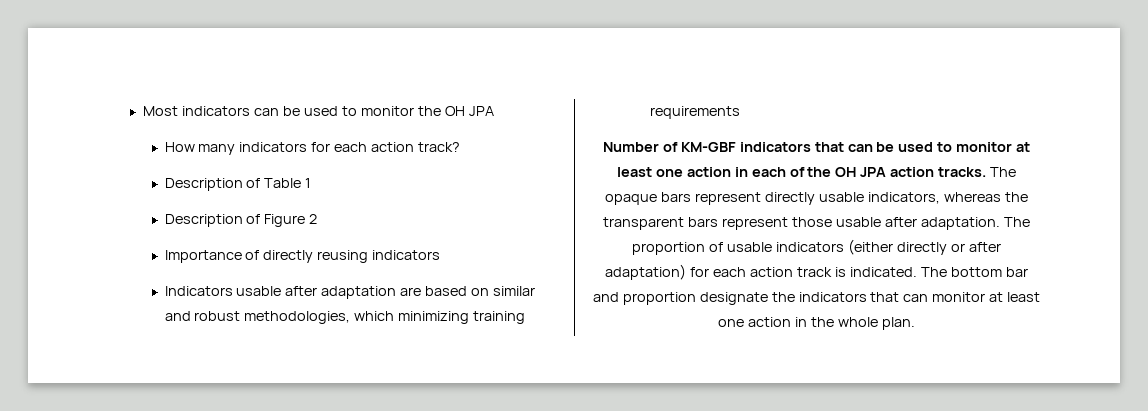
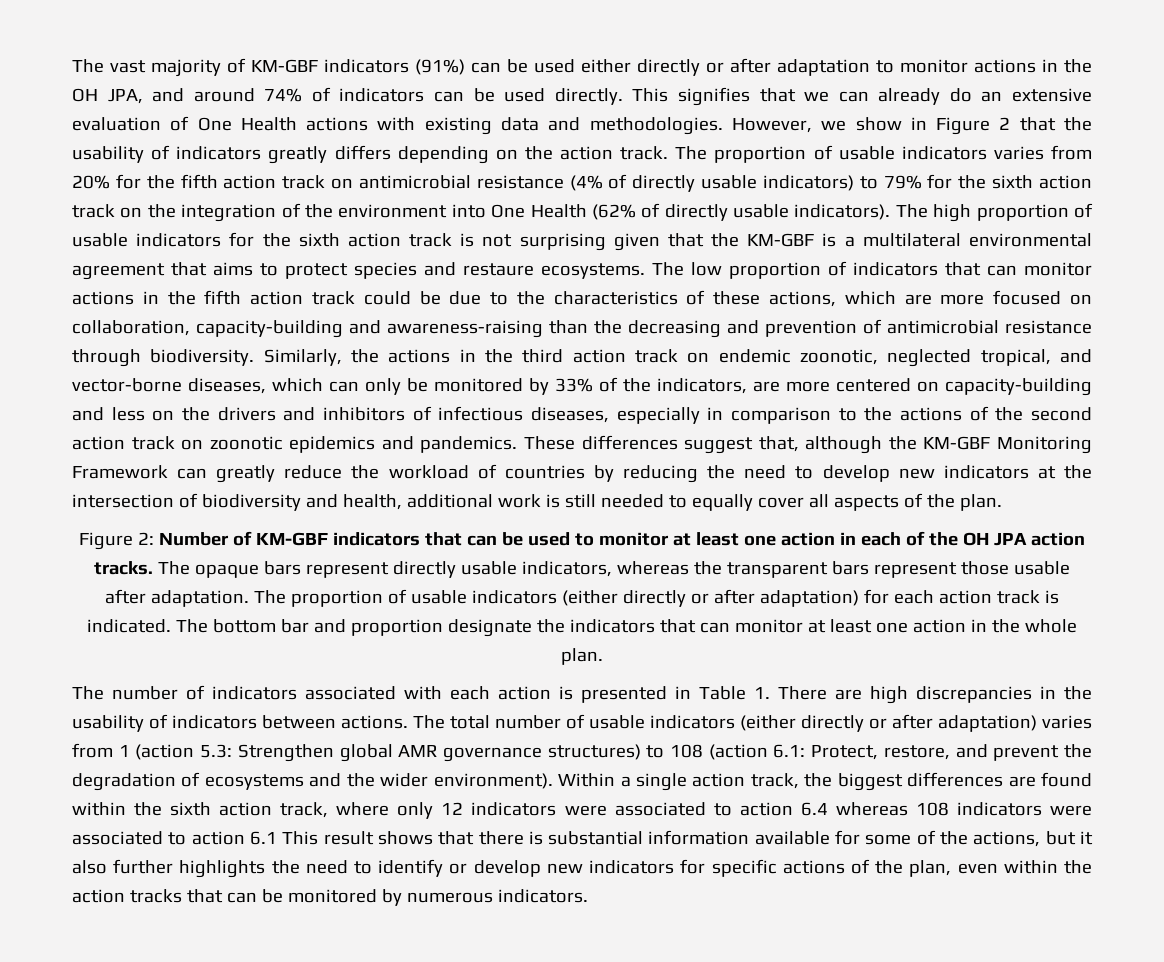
- Most indicators can be used to monitor the OH JPA
- How many indicators for each action track?
- Description of Table 1
- Description of Figure 2
- Importance of directly reusing indicators
- Indicators usable after adaptation are based on similar and robust methodologies, which minimizing training requirements
- Number of KM-GBF indicators that can be used to monitor at least one action in each of the OH JPA action tracks.
+ The vast majority of KM-GBF indicators (91%) can be used either directly or after adaptation to monitor actions in the OH JPA, and around 74% of indicators can be used directly. This signifies that we can already do an extensive evaluation of One Health actions with existing data and methodologies. However, we show in Figure 2 that the usability of indicators greatly differs depending on the action track. The proportion of usable indicators varies from 20% for the fifth action track on antimicrobial resistance (4% of directly usable indicators) to 79% for the sixth action track on the integration of the environment into One Health (62% of directly usable indicators). The high proportion of usable indicators for the sixth action track is not surprising given that the KM-GBF is a multilateral environmental agreement that aims to protect species and restaure ecosystems. The low proportion of indicators that can monitor actions in the fifth action track could be due to the characteristics of these actions, which are more focused on collaboration, capacity-building and awareness-raising than the decreasing and prevention of antimicrobial resistance through biodiversity. Similarly, the actions in the third action track on endemic zoonotic, neglected tropical, and vector-borne diseases, which can only be monitored by 33% of the indicators, are more centered on capacity-building and less on the drivers and inhibitors of infectious diseases, especially in comparison to the actions of the second action track on zoonotic epidemics and pandemics. These differences suggest that, although the KM-GBF Monitoring Framework can greatly reduce the workload of countries by reducing the need to develop new indicators at the intersection of biodiversity and health, additional work is still needed to equally cover all aspects of the plan.
+ Figure 2: Number of KM-GBF indicators that can be used to monitor at least one action in each of the OH JPA action tracks.
+ The number of indicators associated with each action is presented in Table 1. There are high discrepancies in the usability of indicators between actions. The total number of usable indicators (either directly or after adaptation) varies from 1 (action 5.3: Strengthen global AMR governance structures) to 108 (action 6.1: Protect, restore, and prevent the degradation of ecosystems and the wider environment). Within a single action track, the biggest differences are found within the sixth action track, where only 12 indicators were associated to action 6.4 whereas 108 indicators were associated to action 6.1 This result shows that there is substantial information available for some of the actions, but it also further highlights the need to identify or develop new indicators for specific actions of the plan, even within the action tracks that can be monitored by numerous indicators.

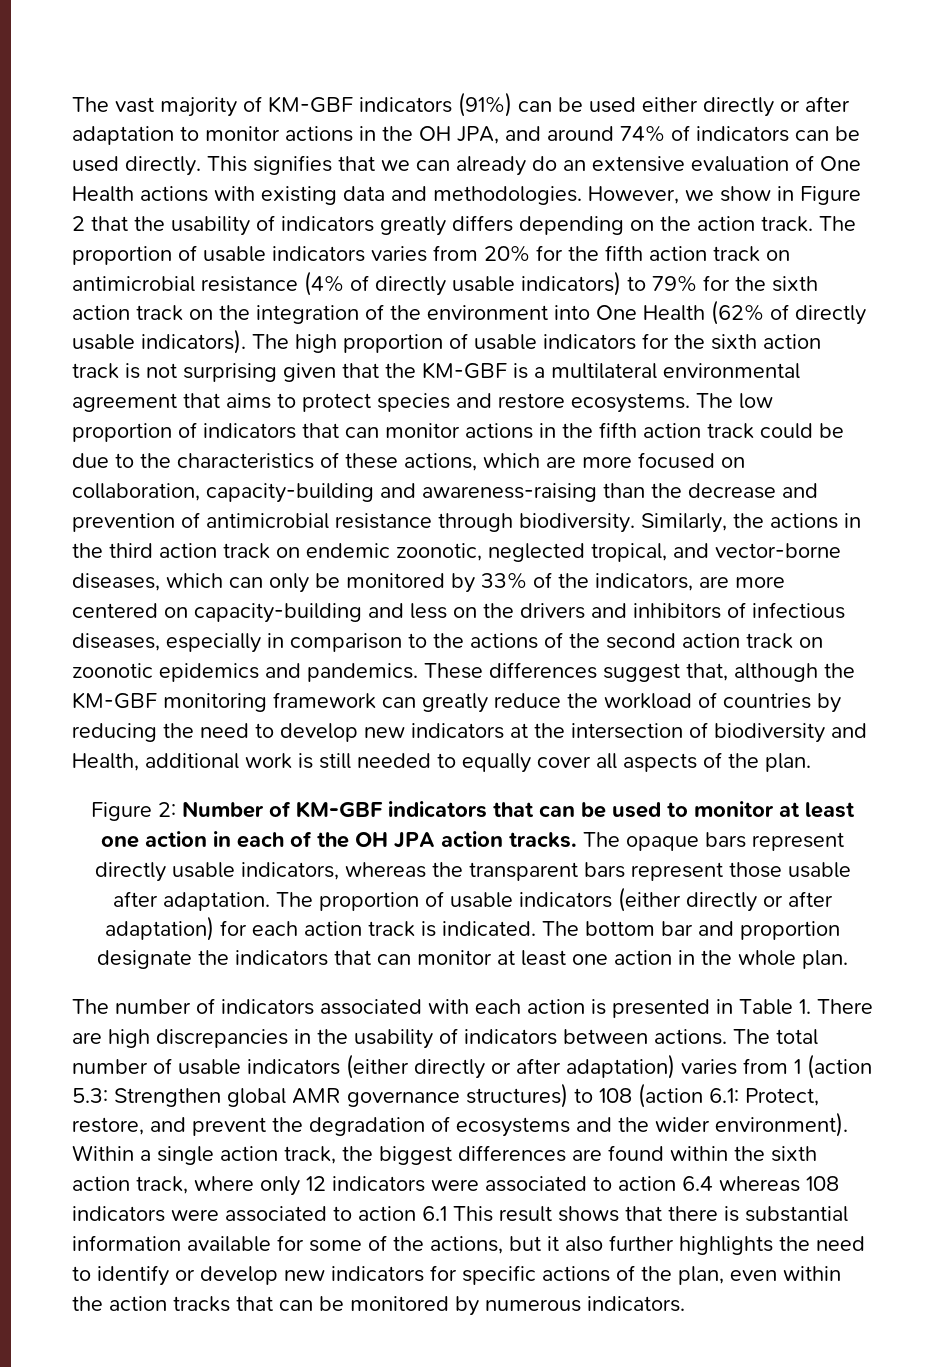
- The high proportion of usable indicators for the sixth action track is not surprising given that the KM-GBF is a multilateral environmental agreement that aims to protect species and restaure ecosystems.
+ The high proportion of usable indicators for the sixth action track is not surprising given that the KM-GBF is a multilateral environmental agreement that aims to protect species and restore ecosystems.
- The low proportion of indicators that can monitor actions in the fifth action track could be due to the characteristics of these actions, which are more focused on collaboration, capacity-building and awareness-raising than the decreasing and prevention of antimicrobial resistance through biodiversity.
+ The low proportion of indicators that can monitor actions in the fifth action track could be due to the characteristics of these actions, which are more focused on collaboration, capacity-building and awareness-raising than the decrease and prevention of antimicrobial resistance through biodiversity.
- These differences suggest that, although the KM-GBF Monitoring Framework can greatly reduce the workload of countries by reducing the need to develop new indicators at the intersection of biodiversity and health, additional work is still needed to equally cover all aspects of the plan.
+ These differences suggest that, although the KM-GBF monitoring framework can greatly reduce the workload of countries by reducing the need to develop new indicators at the intersection of biodiversity and Health, additional work is still needed to equally cover all aspects of the plan.

